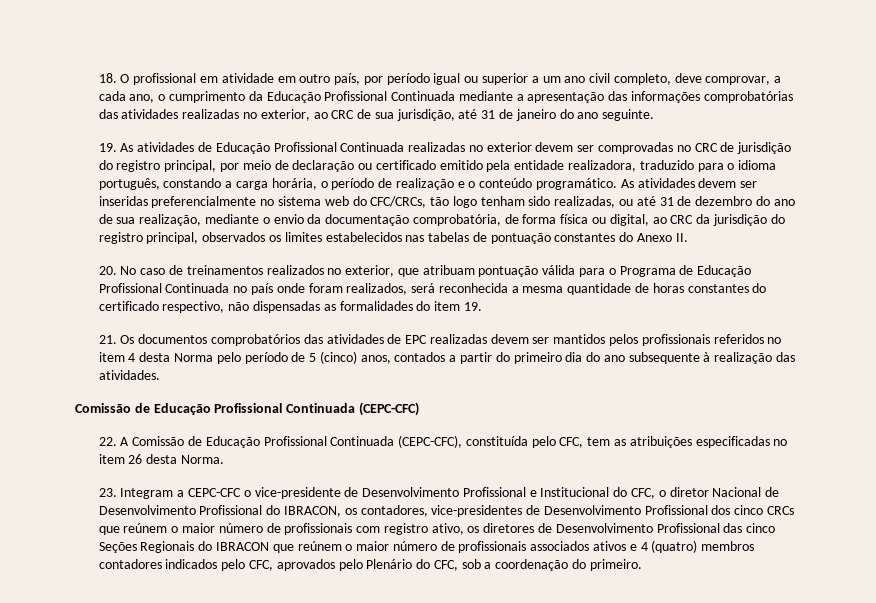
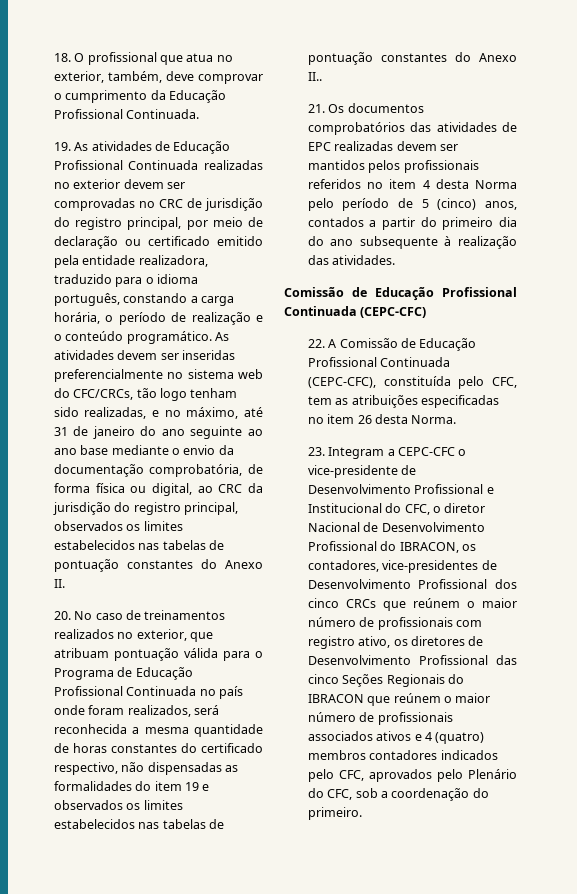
- 18. O profissional em atividade em outro país, por período igual ou superior a um ano civil completo, deve comprovar, a cada ano, o cumprimento da Educação Profissional Continuada mediante a apresentação das informações comprobatórias das atividades realizadas no exterior, ao CRC de sua jurisdição, até 31 de janeiro do ano seguinte.
+ 18. O profissional que atua no exterior, também, deve comprovar o cumprimento da Educação Profissional Continuada.
- As atividades devem ser inseridas preferencialmente no sistema web do CFC/CRCs, tão logo tenham sido realizadas, ou até 31 de dezembro do ano de sua realização, mediante o envio da documentação comprobatória, de forma física ou digital, ao CRC da jurisdição do registro principal, observados os limites estabelecidos nas tabelas de pontuação constantes do Anexo II.
+ As atividades devem ser inseridas preferencialmente no sistema web do CFC/CRCs, tão logo tenham sido realizadas, e no máximo, até 31 de janeiro do ano seguinte ao ano base mediante o envio da documentação comprobatória, de forma física ou digital, ao CRC da jurisdição do registro principal, observados os limites estabelecidos nas tabelas de pontuação constantes do Anexo II.
- 20. No caso de treinamentos realizados no exterior, que atribuam pontuação válida para o Programa de Educação Profissional Continuada no país onde foram realizados, será reconhecida a mesma quantidade de horas constantes do certificado respectivo, não dispensadas as formalidades do item 19.
+ 20. No caso de treinamentos realizados no exterior, que atribuam pontuação válida para o Programa de Educação Profissional Continuada no país onde foram realizados, será reconhecida a mesma quantidade de horas constantes do certificado respectivo, não dispensadas as formalidades do item 19 e observados os limites estabelecidos nas tabelas de pontuação constantes do Anexo II..

